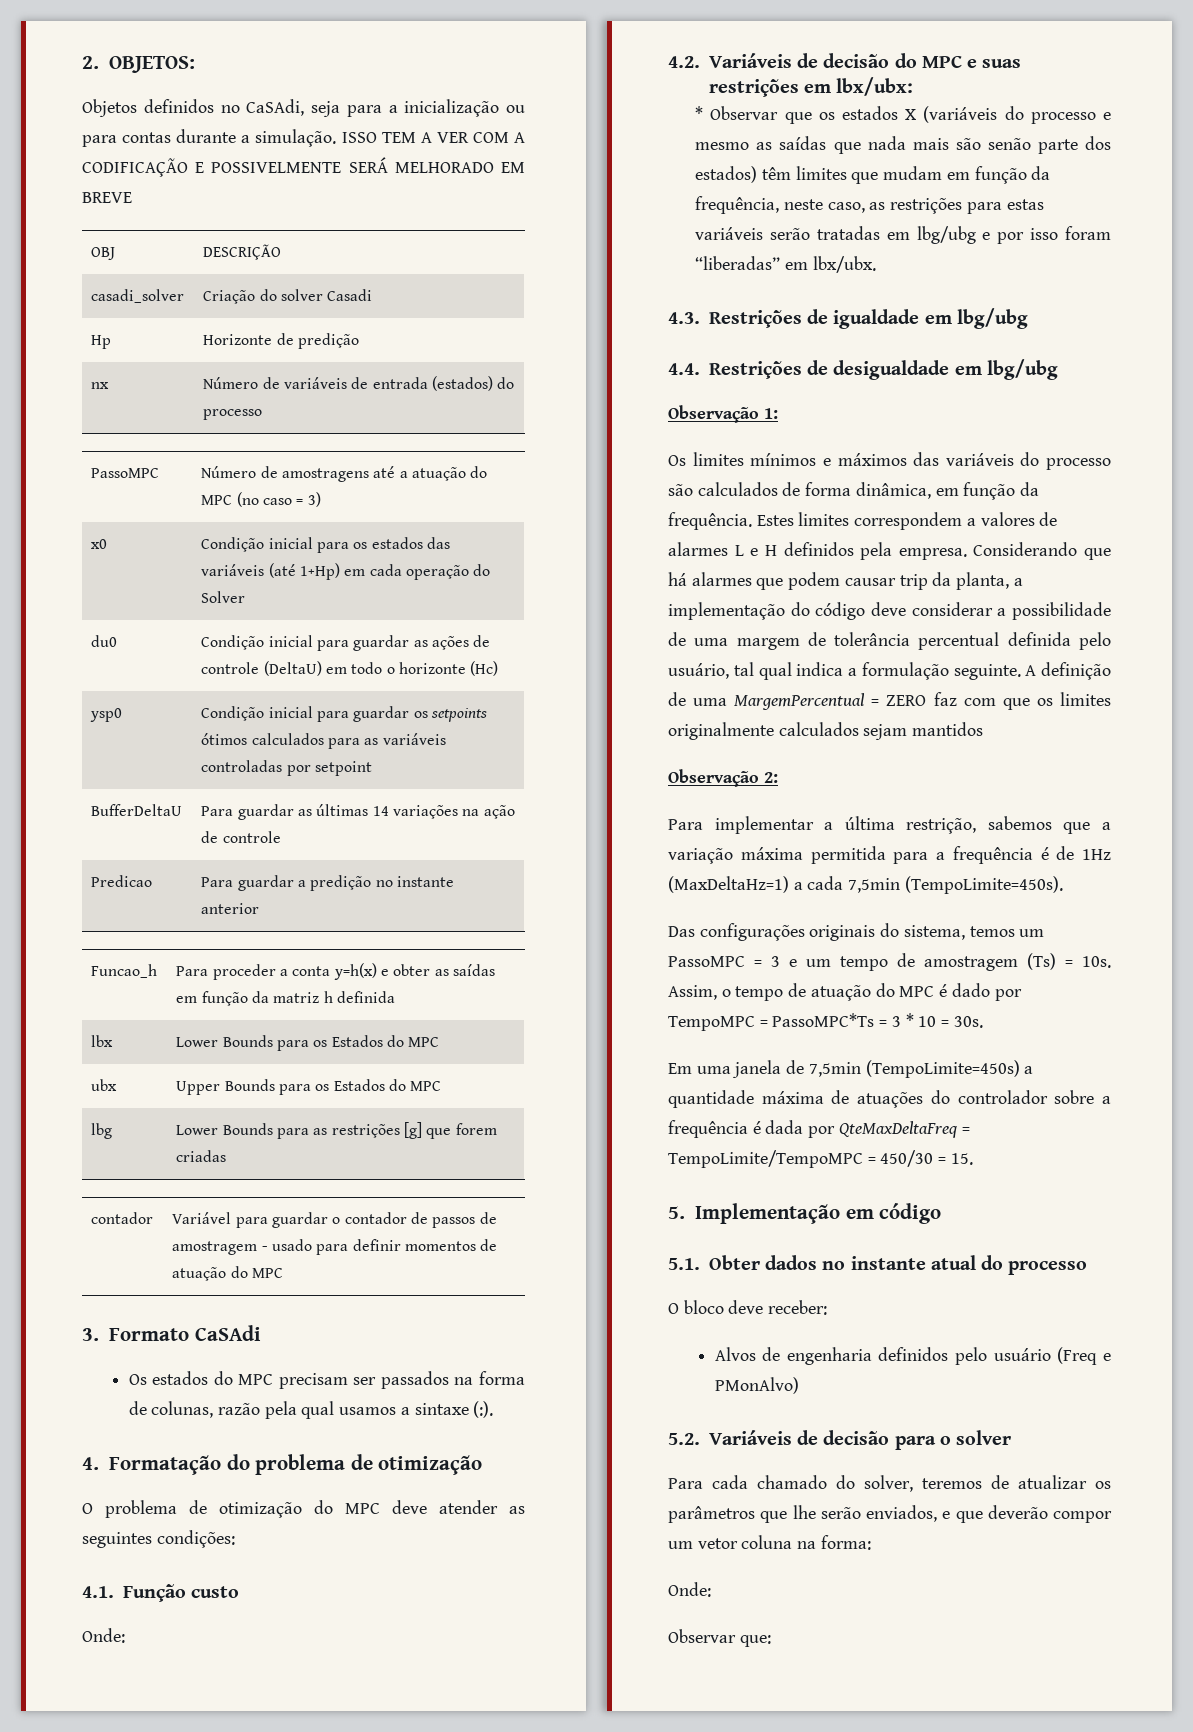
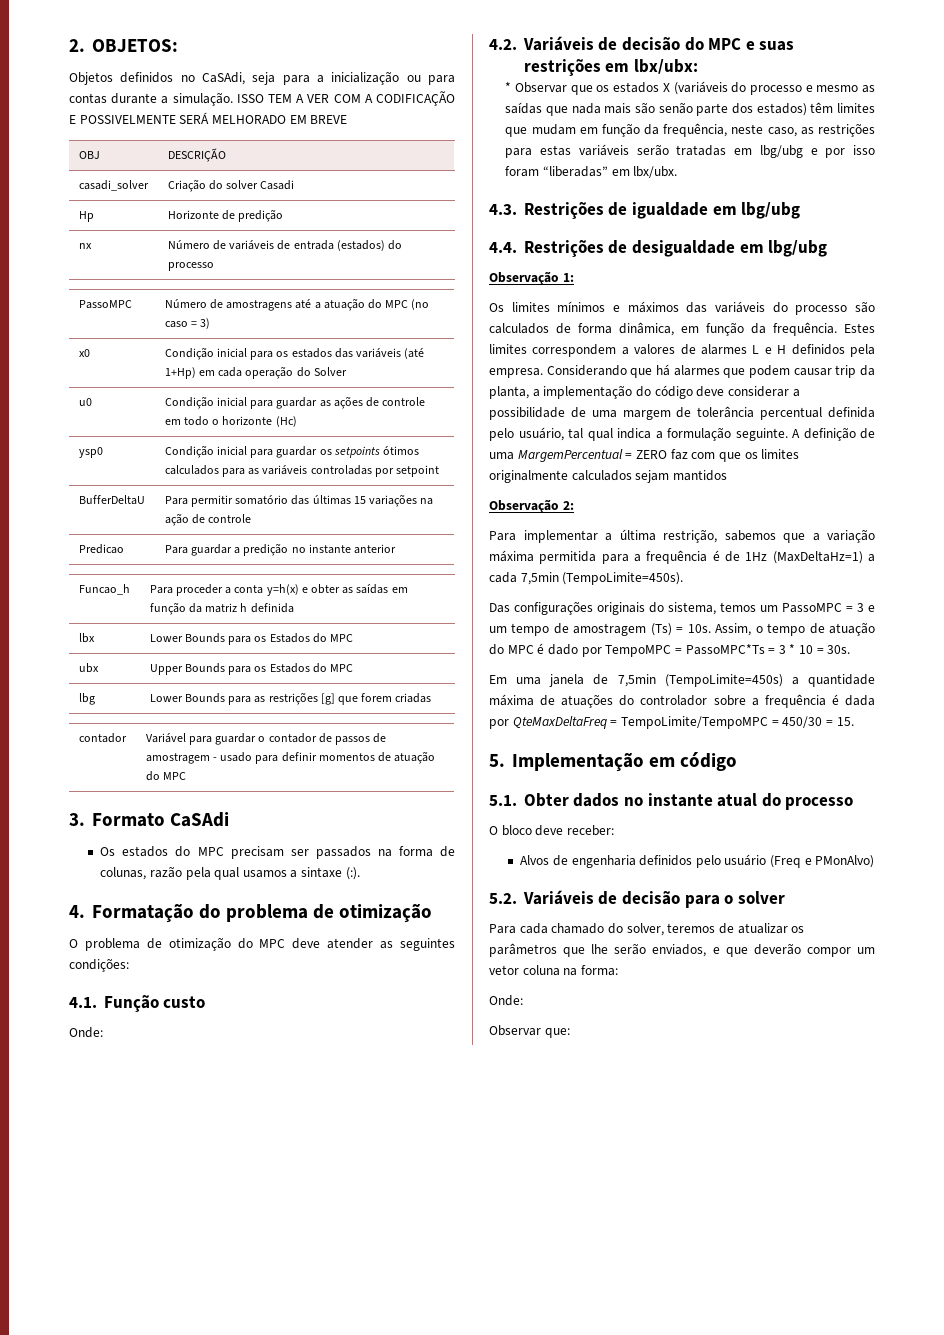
- du0 | Condição inicial para guardar as ações de controle (DeltaU) em todo o horizonte (Hc)
+ u0 | Condição inicial para guardar as ações de controle em todo o horizonte (Hc)
- BufferDeltaU | Para guardar as últimas 14 variações na ação de controle
+ BufferDeltaU | Para permitir somatório das últimas 15 variações na ação de controle

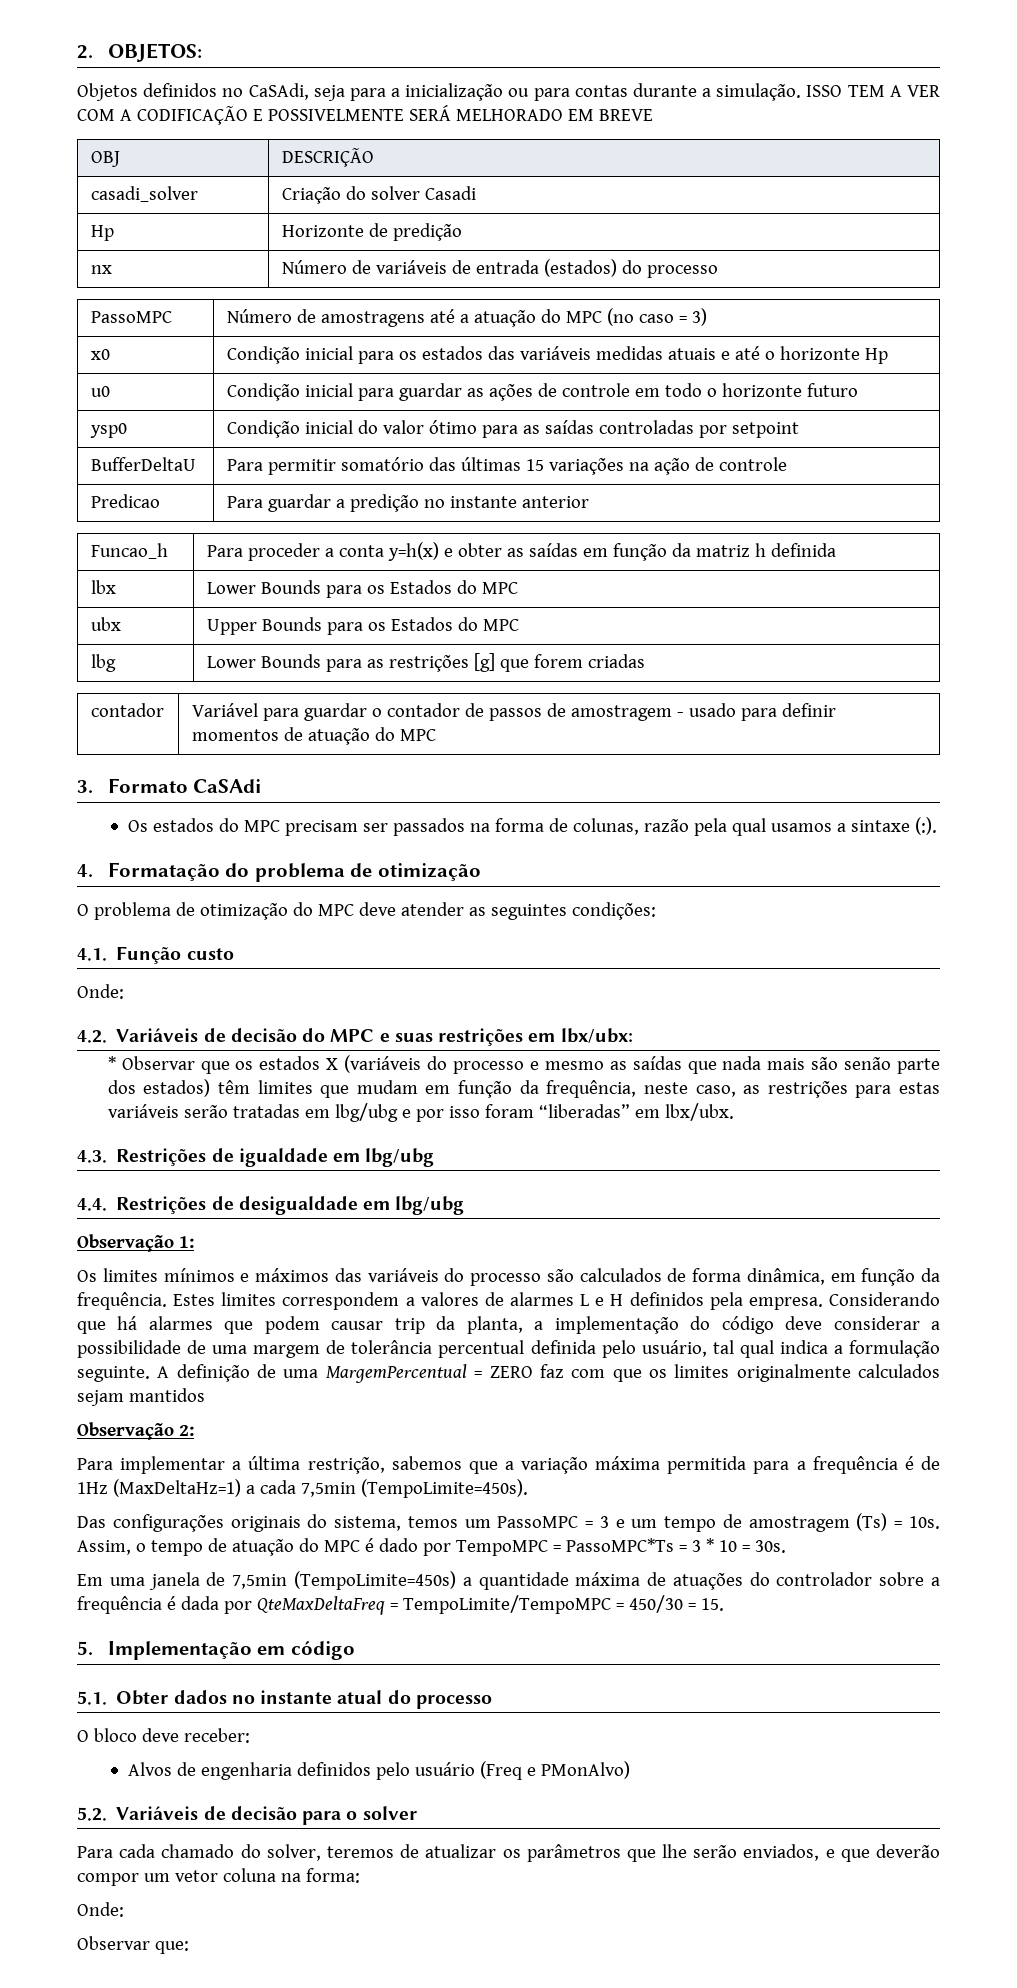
- x0 | Condição inicial para os estados das variáveis (até 1+Hp) em cada operação do Solver
+ x0 | Condição inicial para os estados das variáveis medidas atuais e até o horizonte Hp
- u0 | Condição inicial para guardar as ações de controle em todo o horizonte (Hc)
+ u0 | Condição inicial para guardar as ações de controle em todo o horizonte futuro
- ysp0 | Condição inicial para guardar os setpoints ótimos calculados para as variáveis controladas por setpoint
+ ysp0 | Condição inicial do valor ótimo para as saídas controladas por setpoint

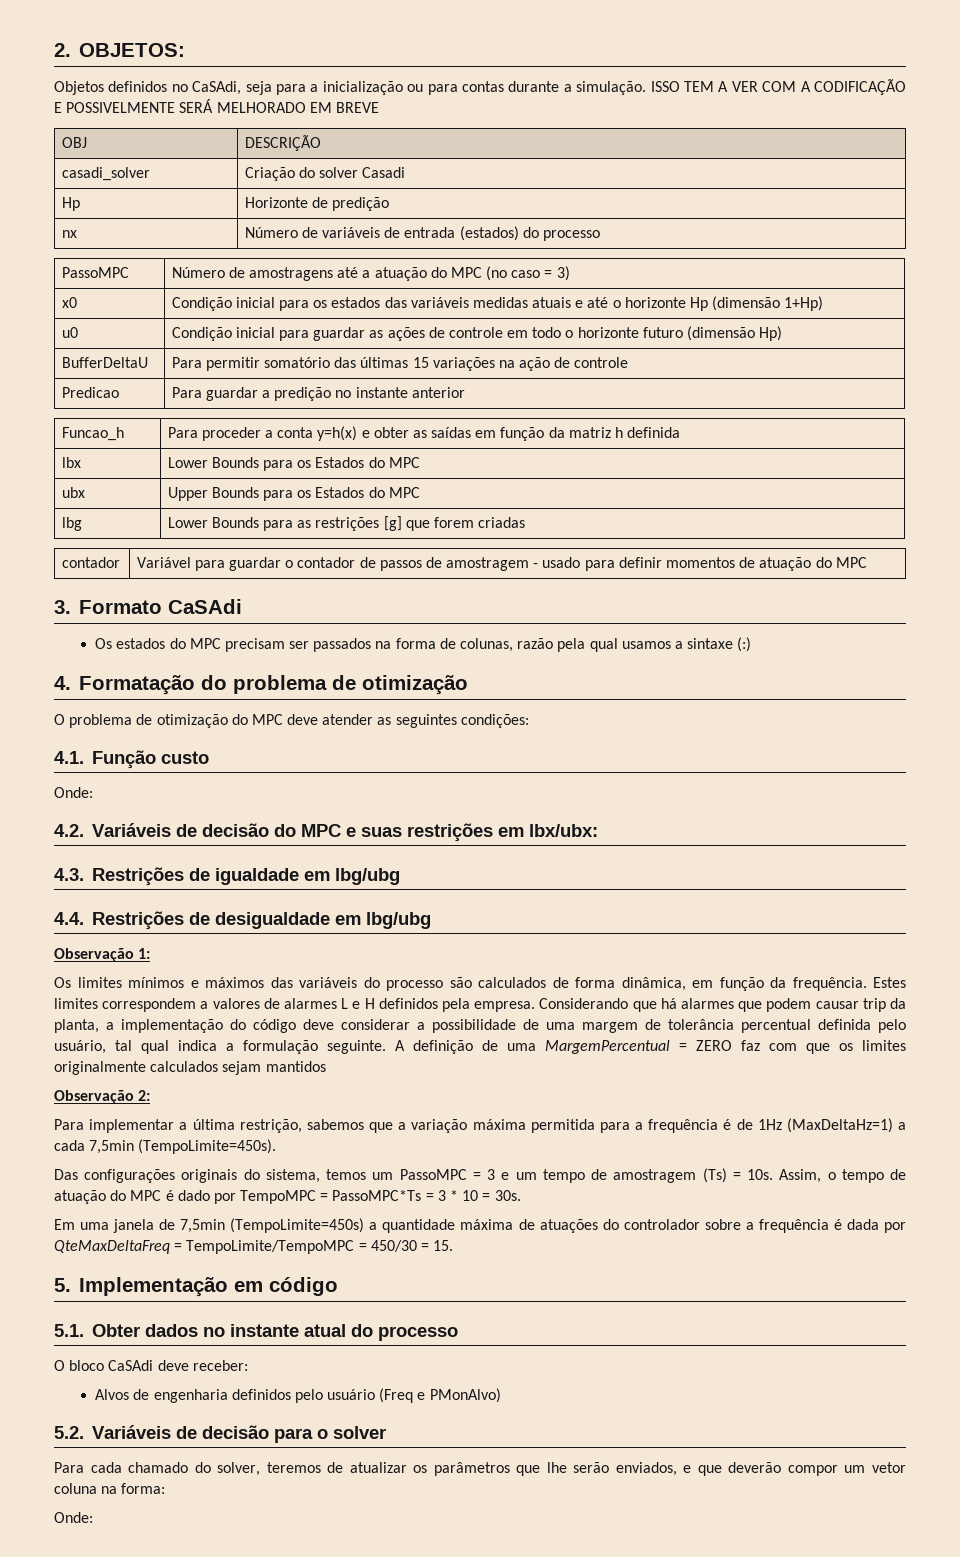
- x0 | Condição inicial para os estados das variáveis medidas atuais e até o horizonte Hp
+ x0 | Condição inicial para os estados das variáveis medidas atuais e até o horizonte Hp (dimensão 1+Hp)
- u0 | Condição inicial para guardar as ações de controle em todo o horizonte futuro
- ysp0 | Condição inicial do valor ótimo para as saídas controladas por setpoint
+ u0 | Condição inicial para guardar as ações de controle em todo o horizonte futuro (dimensão Hp)
- Os estados do MPC precisam ser passados na forma de colunas, razão pela qual usamos a sintaxe (:).
+ Os estados do MPC precisam ser passados na forma de colunas, razão pela qual usamos a sintaxe (:)
- * Observar que os estados X (variáveis do processo e mesmo as saídas que nada mais são senão parte dos estados) têm limites que mudam em função da frequência, neste caso, as restrições para estas variáveis serão tratadas em lbg/ubg e por isso foram “liberadas” em lbx/ubx.
- O bloco deve receber:
+ O bloco CaSAdi deve receber:
- Observar que:

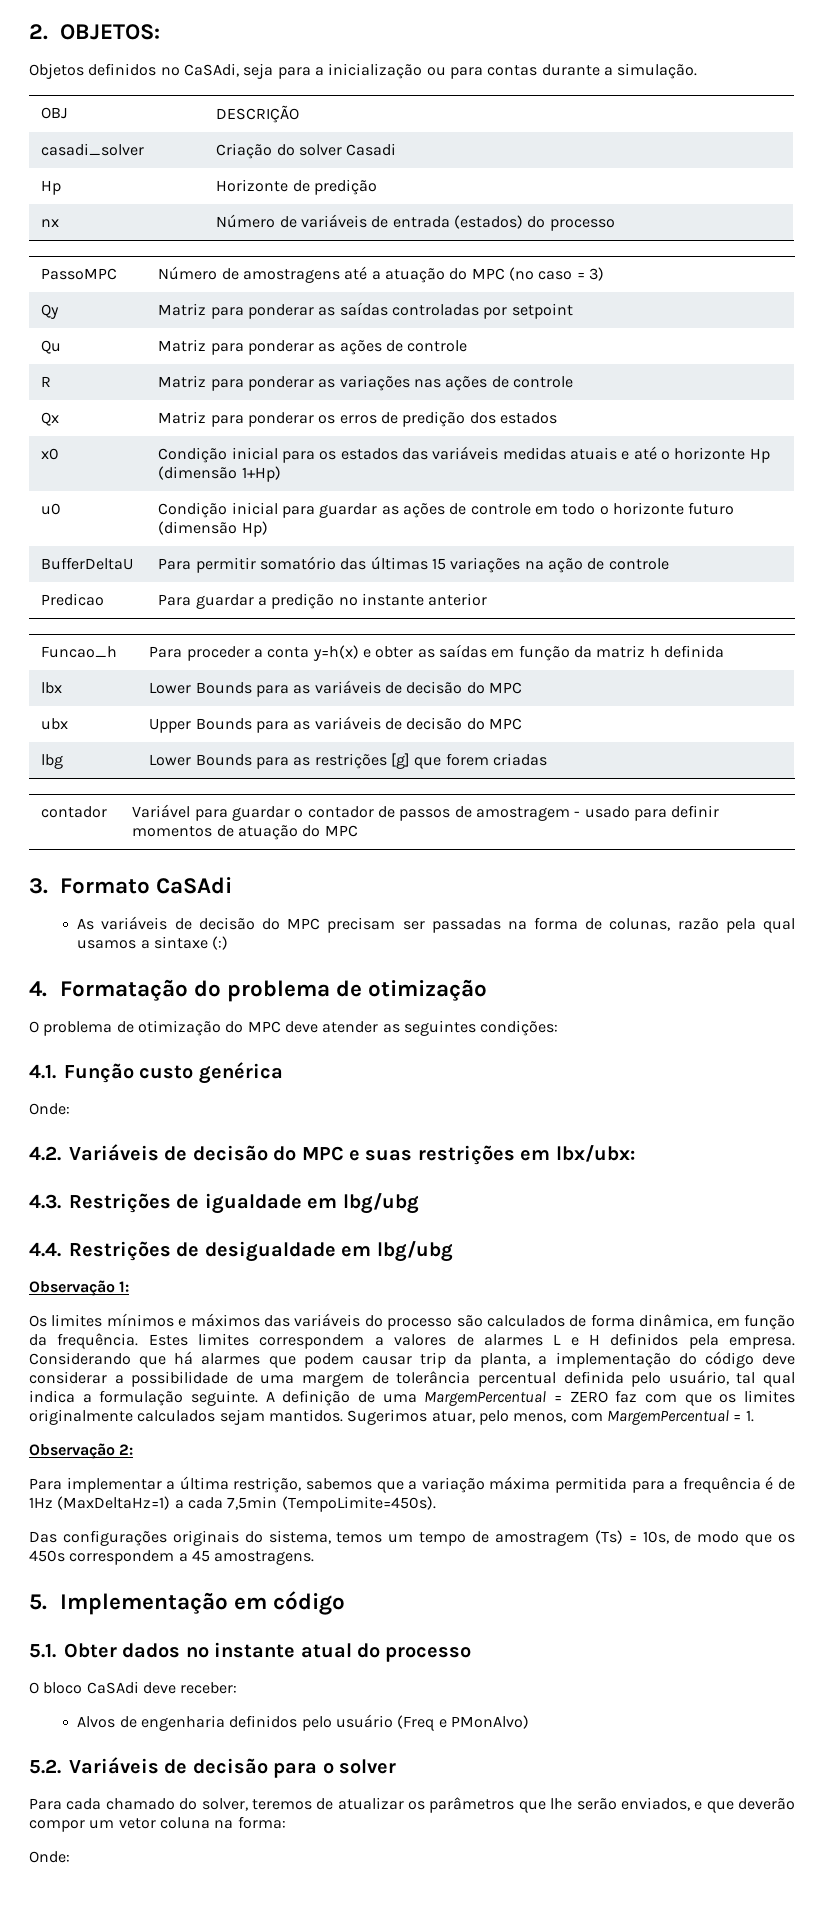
- ISSO TEM A VER COM A CODIFICAÇÃO E POSSIVELMENTE SERÁ MELHORADO EM BREVE
+ Qy | Matriz para ponderar as saídas controladas por setpoint
+ Qu | Matriz para ponderar as ações de controle
+ R | Matriz para ponderar as variações nas ações de controle
+ Qx | Matriz para ponderar os erros de predição dos estados
- lbx | Lower Bounds para os Estados do MPC
+ lbx | Lower Bounds para as variáveis de decisão do MPC
- ubx | Upper Bounds para os Estados do MPC
+ ubx | Upper Bounds para as variáveis de decisão do MPC
- Os estados do MPC precisam ser passados na forma de colunas, razão pela qual usamos a sintaxe (:)
+ As variáveis de decisão do MPC precisam ser passadas na forma de colunas, razão pela qual usamos a sintaxe (:)
- 4.1. Função custo
+ 4.1. Função custo genérica
- A definição de uma MargemPercentual = ZERO faz com que os limites originalmente calculados sejam mantidos
+ A definição de uma MargemPercentual = ZERO faz com que os limites originalmente calculados sejam mantidos. Sugerimos atuar, pelo menos, com MargemPercentual = 1.
- Das configurações originais do sistema, temos um PassoMPC = 3 e um tempo de amostragem (Ts) = 10s. Assim, o tempo de atuação do MPC é dado por TempoMPC = PassoMPC*Ts = 3 * 10 = 30s.
- Em uma janela de 7,5min (TempoLimite=450s) a quantidade máxima de atuações do controlador sobre a frequência é dada por QteMaxDeltaFreq = TempoLimite/TempoMPC = 450/30 = 15.
+ Das configurações originais do sistema, temos um tempo de amostragem (Ts) = 10s, de modo que os 450s correspondem a 45 amostragens.

